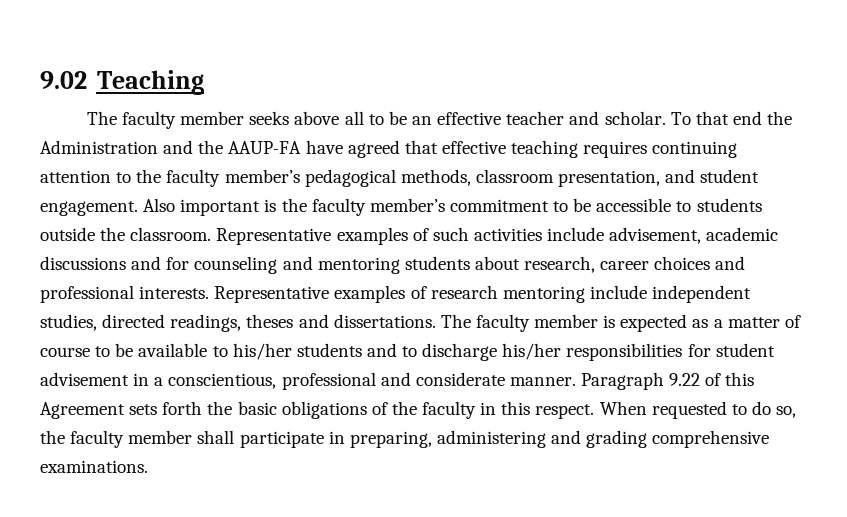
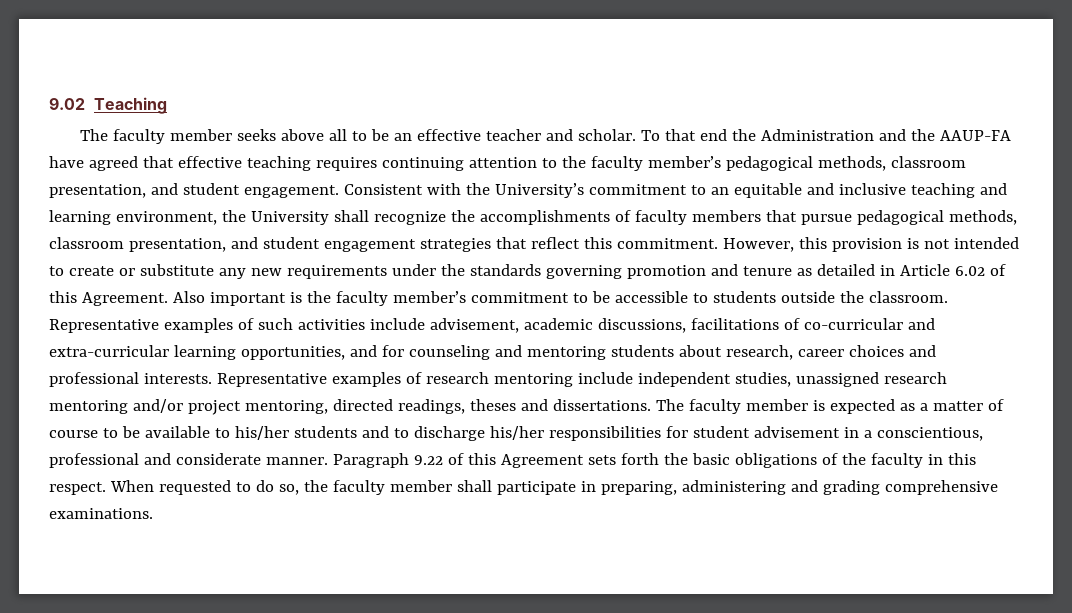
+ Consistent with the University’s commitment to an equitable and inclusive teaching and learning environment, the University shall recognize the accomplishments of faculty members that pursue pedagogical methods, classroom presentation, and student engagement strategies that reflect this commitment. However, this provision is not intended to create or substitute any new requirements under the standards governing promotion and tenure as detailed in Article 6.02 of this Agreement.
- Representative examples of such activities include advisement, academic discussions and for counseling and mentoring students about research, career choices and professional interests.
+ Representative examples of such activities include advisement, academic discussions, facilitations of co-curricular and extra-curricular learning opportunities, and for counseling and mentoring students about research, career choices and professional interests.
- Representative examples of research mentoring include independent studies, directed readings, theses and dissertations.
+ Representative examples of research mentoring include independent studies, unassigned research mentoring and/or project mentoring, directed readings, theses and dissertations.

